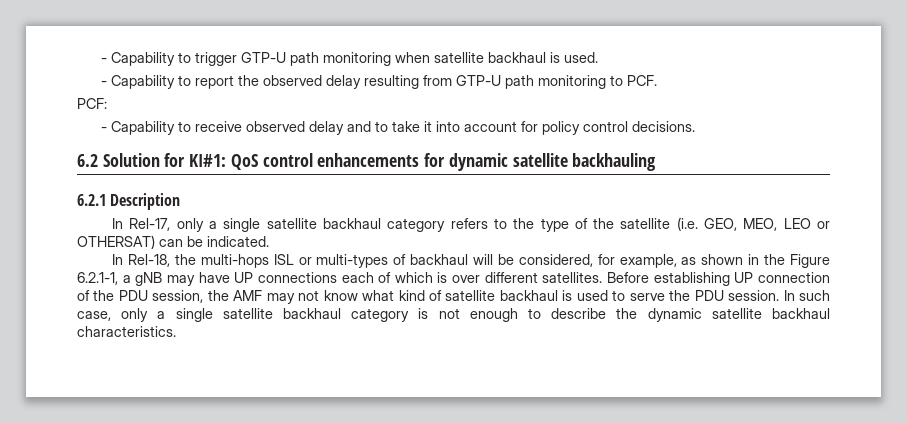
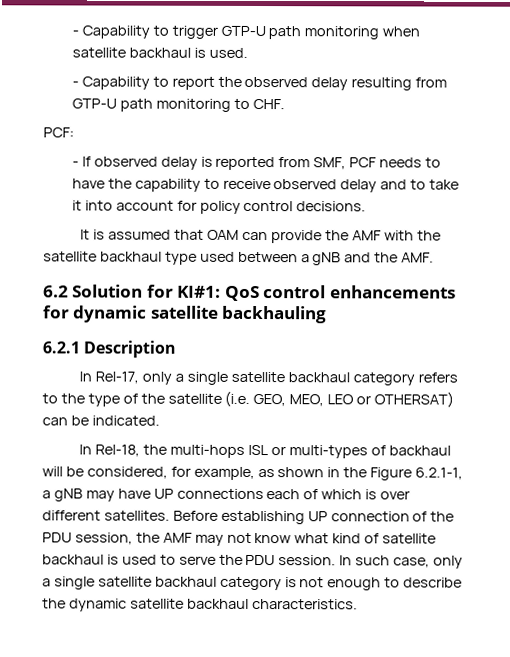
- - Capability to report the observed delay resulting from GTP-U path monitoring to PCF.
+ - Capability to report the observed delay resulting from GTP-U path monitoring to CHF.
- - Capability to receive observed delay and to take it into account for policy control decisions.
+ - If observed delay is reported from SMF, PCF needs to have the capability to receive observed delay and to take it into account for policy control decisions.
+ It is assumed that OAM can provide the AMF with the satellite backhaul type used between a gNB and the AMF.

